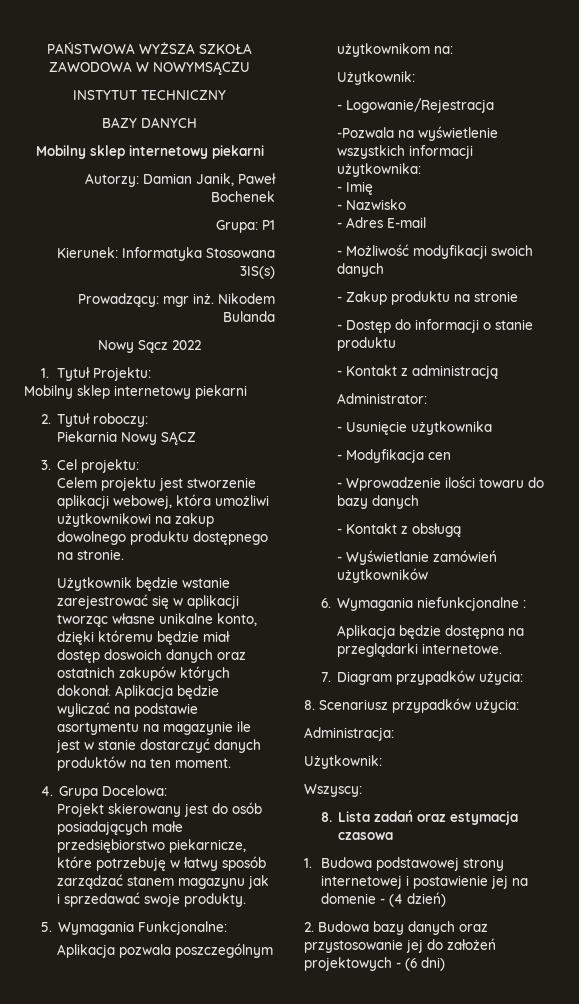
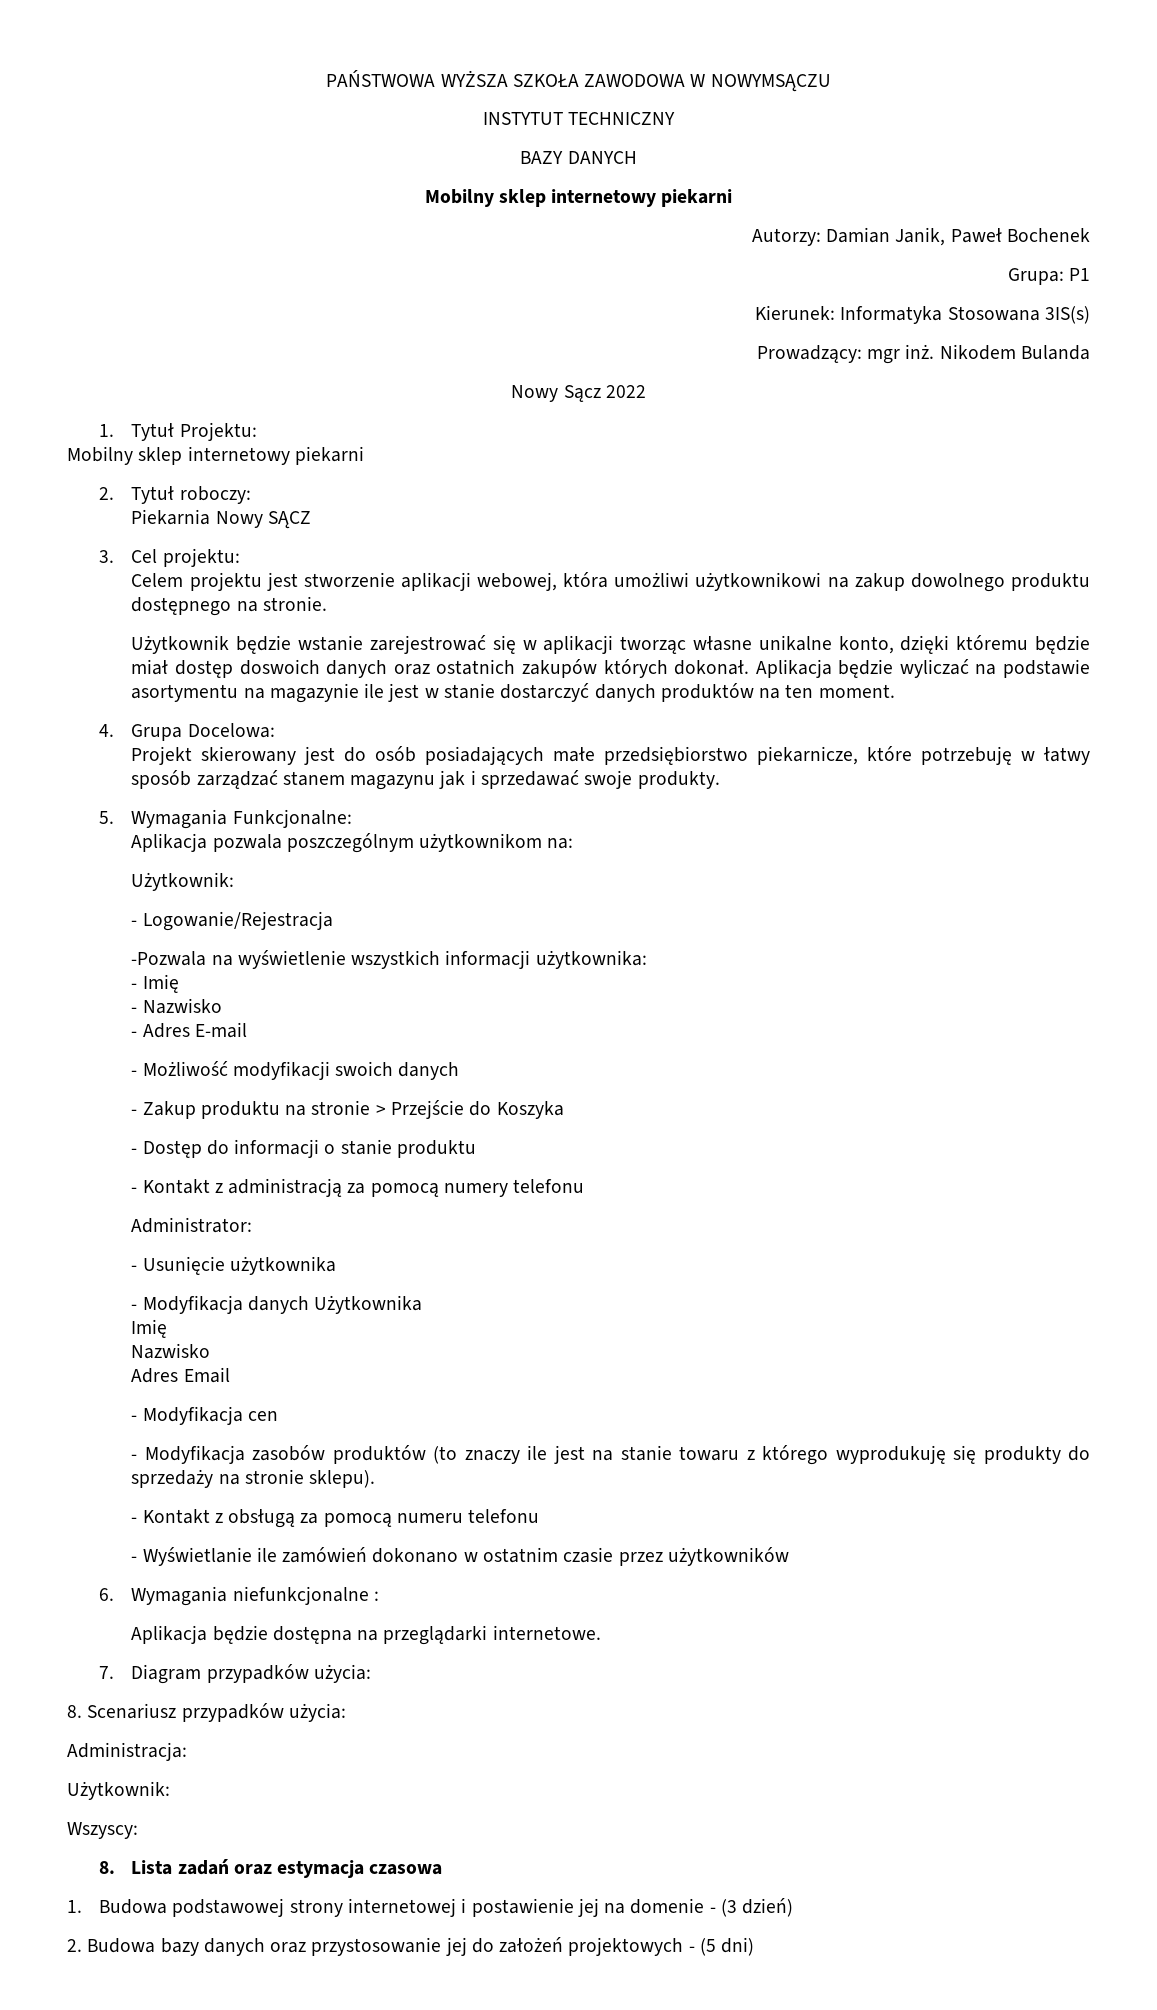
- - Zakup produktu na stronie
+ - Zakup produktu na stronie > Przejście do Koszyka
- - Kontakt z administracją
+ - Kontakt z administracją za pomocą numery telefonu
+ - Modyfikacja danych Użytkownika
+ Imię
+ Nazwisko
+ Adres Email
  - Modyfikacja cen
- - Wprowadzenie ilości towaru do bazy danych
- - Kontakt z obsługą
- - Wyświetlanie zamówień użytkowników
+ - Modyfikacja zasobów produktów (to znaczy ile jest na stanie towaru z którego wyprodukuję się produkty do sprzedaży na stronie sklepu).
+ - Kontakt z obsługą za pomocą numeru telefonu
+ - Wyświetlanie ile zamówień dokonano w ostatnim czasie przez użytkowników
- 1. Budowa podstawowej strony internetowej i postawienie jej na domenie - (4 dzień)
+ 1. Budowa podstawowej strony internetowej i postawienie jej na domenie - (3 dzień)
- 2. Budowa bazy danych oraz przystosowanie jej do założeń projektowych - (6 dni)
+ 2. Budowa bazy danych oraz przystosowanie jej do założeń projektowych - (5 dni)

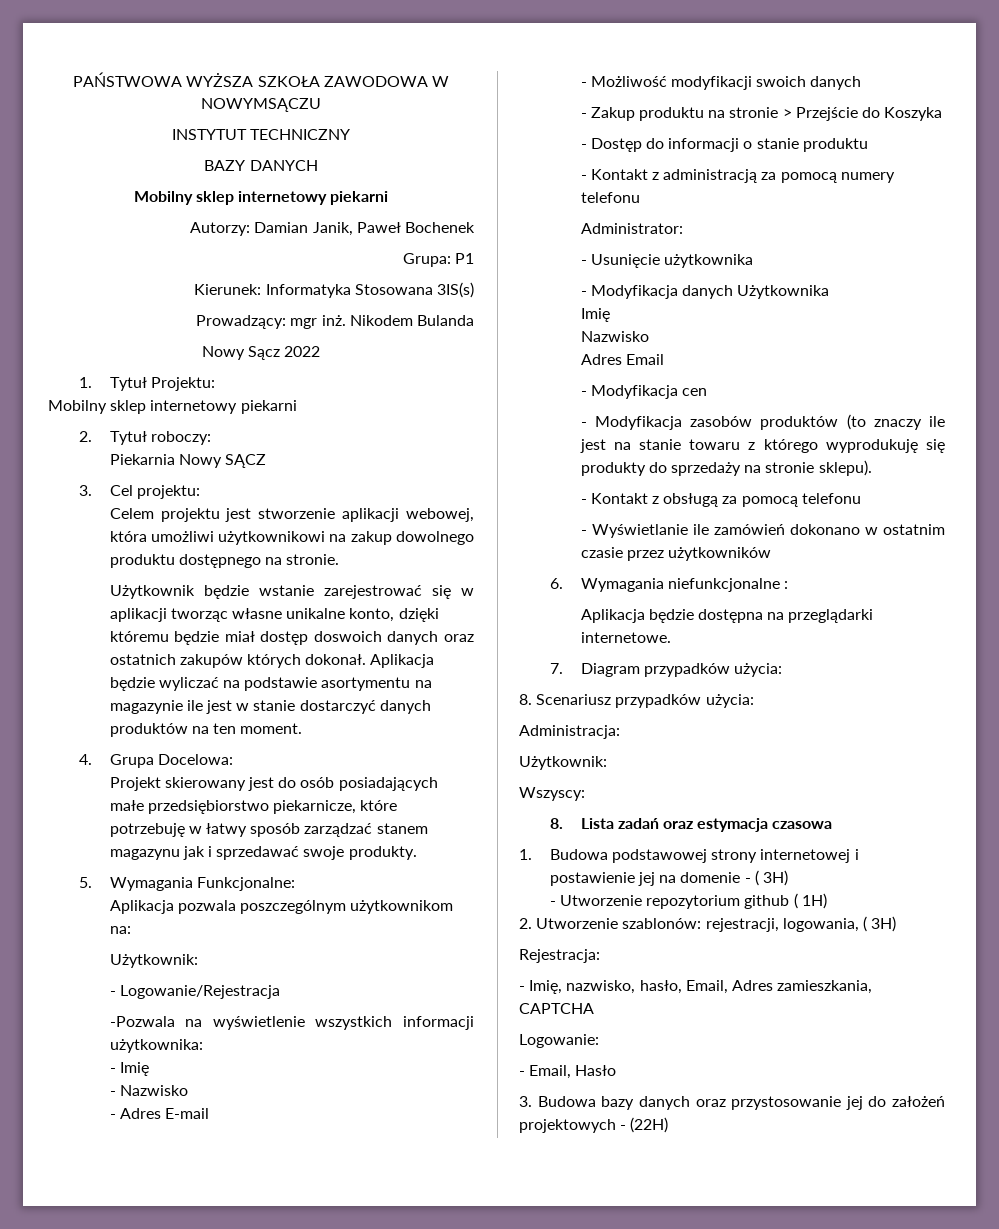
- - Kontakt z obsługą za pomocą numeru telefonu
+ - Kontakt z obsługą za pomocą telefonu
- 1. Budowa podstawowej strony internetowej i postawienie jej na domenie - (3 dzień)
- 2. Budowa bazy danych oraz przystosowanie jej do założeń projektowych - (5 dni)
+ 1. Budowa podstawowej strony internetowej i postawienie jej na domenie - ( 3H)
+ - Utworzenie repozytorium github ( 1H)
+ 2. Utworzenie szablonów: rejestracji, logowania, ( 3H)
+ Rejestracja:
+ - Imię, nazwisko, hasło, Email, Adres zamieszkania, CAPTCHA
+ Logowanie:
+ - Email, Hasło
+ 3. Budowa bazy danych oraz przystosowanie jej do założeń projektowych - (22H)

